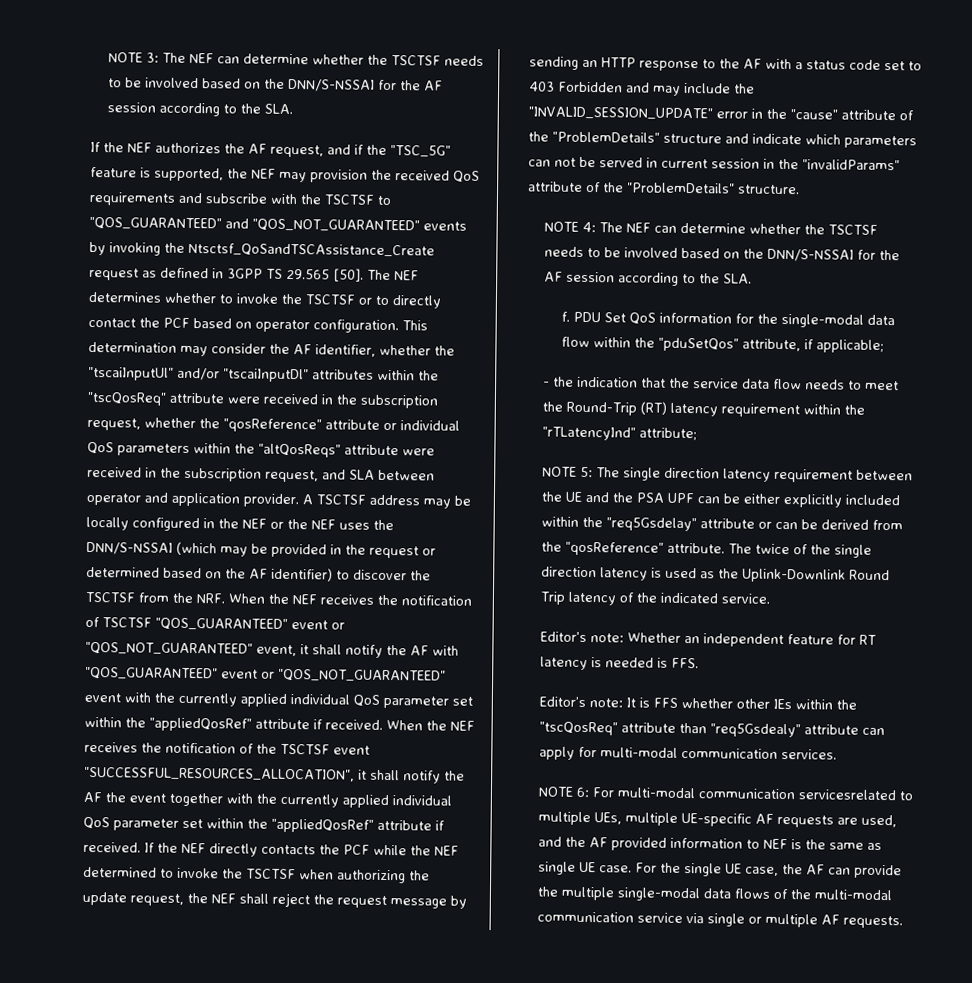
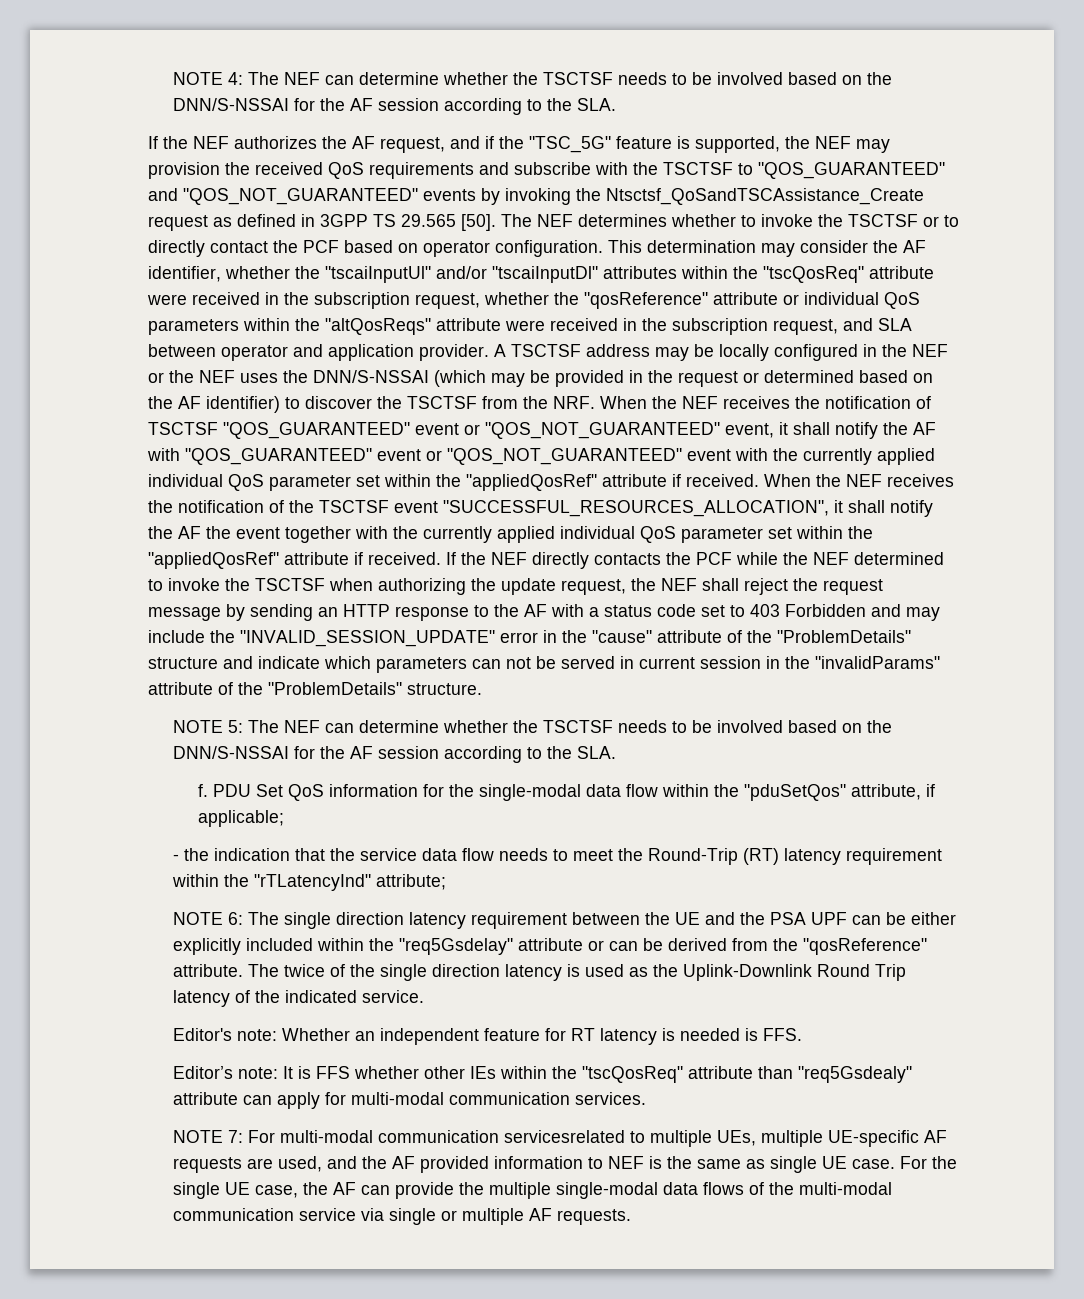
- NOTE 3: The NEF can determine whether the TSCTSF needs to be involved based on the DNN/S-NSSAI for the AF session according to the SLA.
+ NOTE 4: The NEF can determine whether the TSCTSF needs to be involved based on the DNN/S-NSSAI for the AF session according to the SLA.
- NOTE 4: The NEF can determine whether the TSCTSF needs to be involved based on the DNN/S-NSSAI for the AF session according to the SLA.
+ NOTE 5: The NEF can determine whether the TSCTSF needs to be involved based on the DNN/S-NSSAI for the AF session according to the SLA.
- NOTE 5: The single direction latency requirement between the UE and the PSA UPF can be either explicitly included within the "req5Gsdelay" attribute or can be derived from the "qosReference" attribute.
+ NOTE 6: The single direction latency requirement between the UE and the PSA UPF can be either explicitly included within the "req5Gsdelay" attribute or can be derived from the "qosReference" attribute.
- NOTE 6: For multi-modal communication servicesrelated to multiple UEs, multiple UE-specific AF requests are used, and the AF provided information to NEF is the same as single UE case.
+ NOTE 7: For multi-modal communication servicesrelated to multiple UEs, multiple UE-specific AF requests are used, and the AF provided information to NEF is the same as single UE case.

